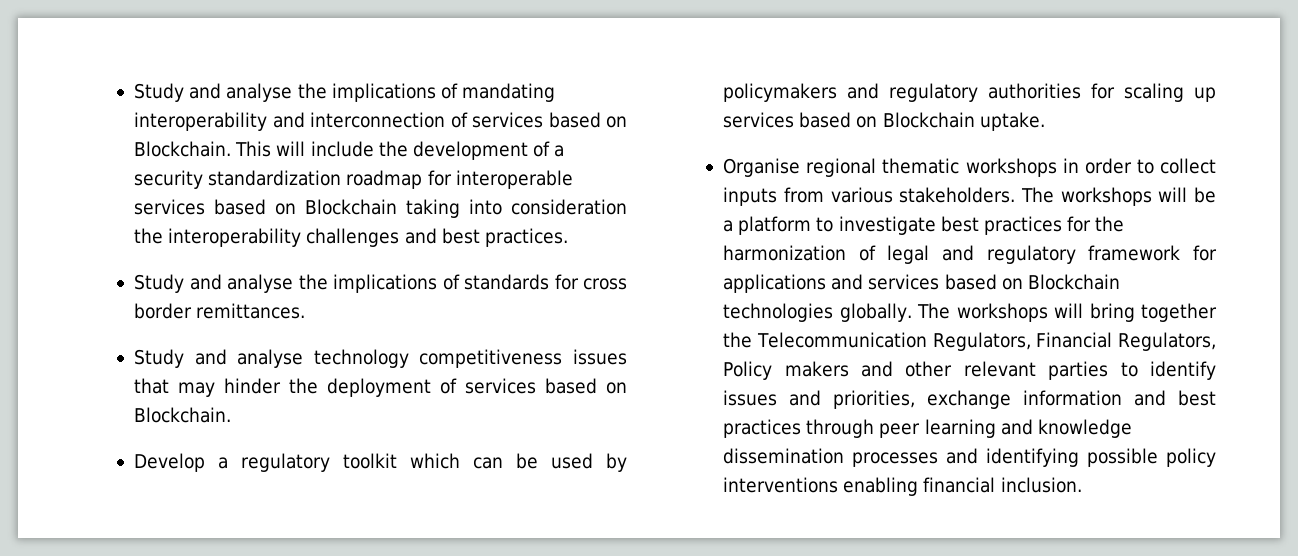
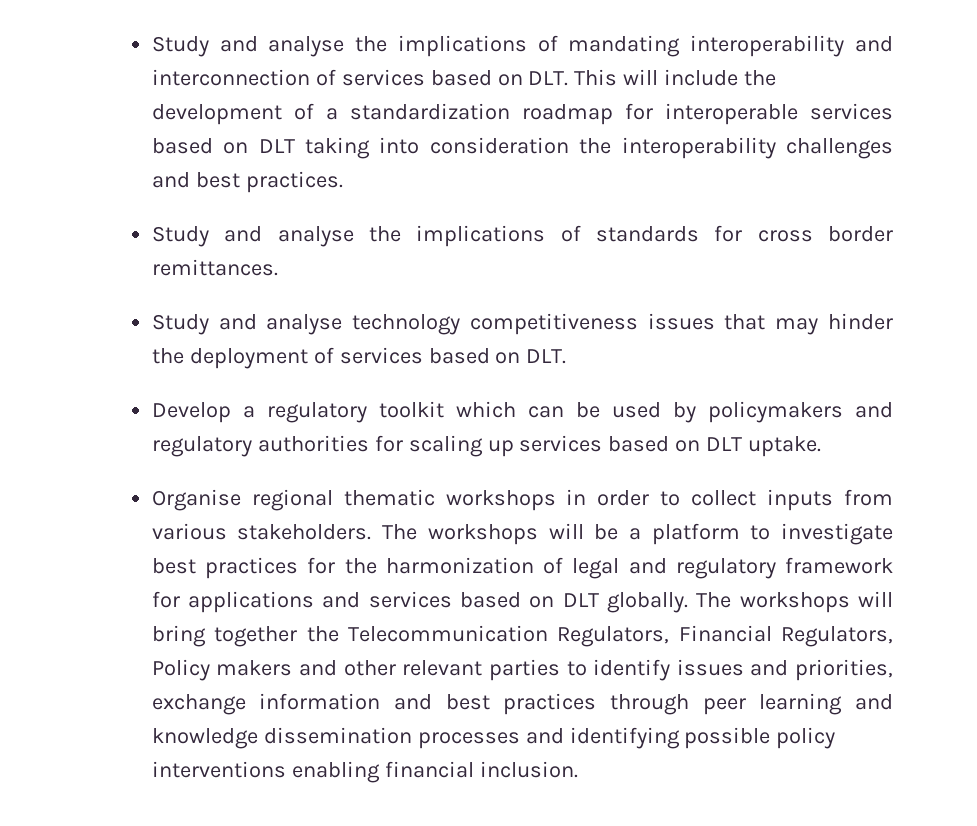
- Study and analyse the implications of mandating interoperability and interconnection of services based on Blockchain. This will include the development of a security standardization roadmap for interoperable services based on Blockchain taking into consideration the interoperability challenges and best practices.
+ Study and analyse the implications of mandating interoperability and interconnection of services based on DLT. This will include the development of a standardization roadmap for interoperable services based on DLT taking into consideration the interoperability challenges and best practices.
- Study and analyse technology competitiveness issues that may hinder the deployment of services based on Blockchain.
+ Study and analyse technology competitiveness issues that may hinder the deployment of services based on DLT.
- Develop a regulatory toolkit which can be used by policymakers and regulatory authorities for scaling up services based on Blockchain uptake.
+ Develop a regulatory toolkit which can be used by policymakers and regulatory authorities for scaling up services based on DLT uptake.
- The workshops will be a platform to investigate best practices for the harmonization of legal and regulatory framework for applications and services based on Blockchain technologies globally.
+ The workshops will be a platform to investigate best practices for the harmonization of legal and regulatory framework for applications and services based on DLT globally.

